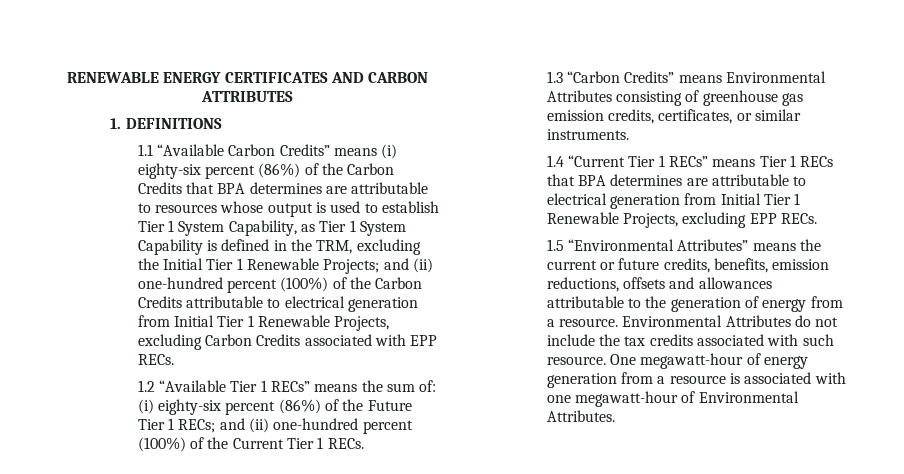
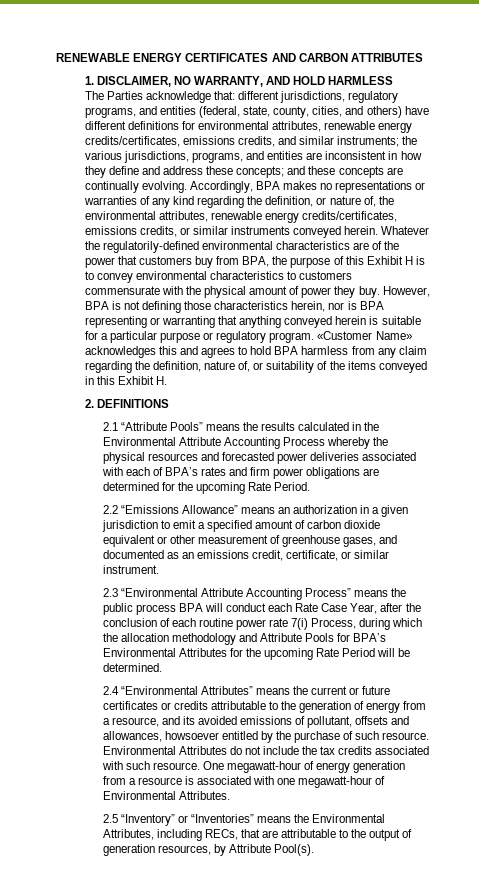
- 1. DEFINITIONS
- 1.1 “Available Carbon Credits” means (i) eighty-six percent (86%) of the Carbon Credits that BPA determines are attributable to resources whose output is used to establish Tier 1 System Capability, as Tier 1 System Capability is defined in the TRM, excluding the Initial Tier 1 Renewable Projects; and (ii) one-hundred percent (100%) of the Carbon Credits attributable to electrical generation from Initial Tier 1 Renewable Projects, excluding Carbon Credits associated with EPP RECs.
- 1.2 “Available Tier 1 RECs” means the sum of: (i) eighty-six percent (86%) of the Future Tier 1 RECs; and (ii) one-hundred percent (100%) of the Current Tier 1 RECs.
- 1.3 “Carbon Credits” means Environmental Attributes consisting of greenhouse gas emission credits, certificates, or similar instruments.
- 1.4 “Current Tier 1 RECs” means Tier 1 RECs that BPA determines are attributable to electrical generation from Initial Tier 1 Renewable Projects, excluding EPP RECs.
- 1.5 “Environmental Attributes” means the current or future credits, benefits, emission reductions, offsets and allowances attributable to the generation of energy from a resource.
+ 1. DISCLAIMER, NO WARRANTY, AND HOLD HARMLESS
+ The Parties acknowledge that: different jurisdictions, regulatory programs, and entities (federal, state, county, cities, and others) have different definitions for environmental attributes, renewable energy credits/certificates, emissions credits, and similar instruments; the various jurisdictions, programs, and entities are inconsistent in how they define and address these concepts; and these concepts are continually evolving. Accordingly, BPA makes no representations or warranties of any kind regarding the definition, or nature of, the environmental attributes, renewable energy credits/certificates, emissions credits, or similar instruments conveyed herein. Whatever the regulatorily-defined environmental characteristics are of the power that customers buy from BPA, the purpose of this Exhibit H is to convey environmental characteristics to customers commensurate with the physical amount of power they buy. However, BPA is not defining those characteristics herein, nor is BPA representing or warranting that anything conveyed herein is suitable for a particular purpose or regulatory program. «Customer Name» acknowledges this and agrees to hold BPA harmless from any claim regarding the definition, nature of, or suitability of the items conveyed in this Exhibit H.
+ 2. DEFINITIONS
+ 2.1 “Attribute Pools” means the results calculated in the Environmental Attribute Accounting Process whereby the physical resources and forecasted power deliveries associated with each of BPA’s rates and firm power obligations are determined for the upcoming Rate Period.
+ 2.2 “Emissions Allowance” means an authorization in a given jurisdiction to emit a specified amount of carbon dioxide equivalent or other measurement of greenhouse gases, and documented as an emissions credit, certificate, or similar instrument.
+ 2.3 “Environmental Attribute Accounting Process” means the public process BPA will conduct each Rate Case Year, after the conclusion of each routine power rate 7(i) Process, during which the allocation methodology and Attribute Pools for BPA’s Environmental Attributes for the upcoming Rate Period will be determined.
+ 2.4 “Environmental Attributes” means the current or future certificates or credits attributable to the generation of energy from a resource, and its avoided emissions of pollutant, offsets and allowances, howsoever entitled by the purchase of such resource.
+ 2.5 “Inventory” or “Inventories” means the Environmental Attributes, including RECs, that are attributable to the output of generation resources, by Attribute Pool(s).

